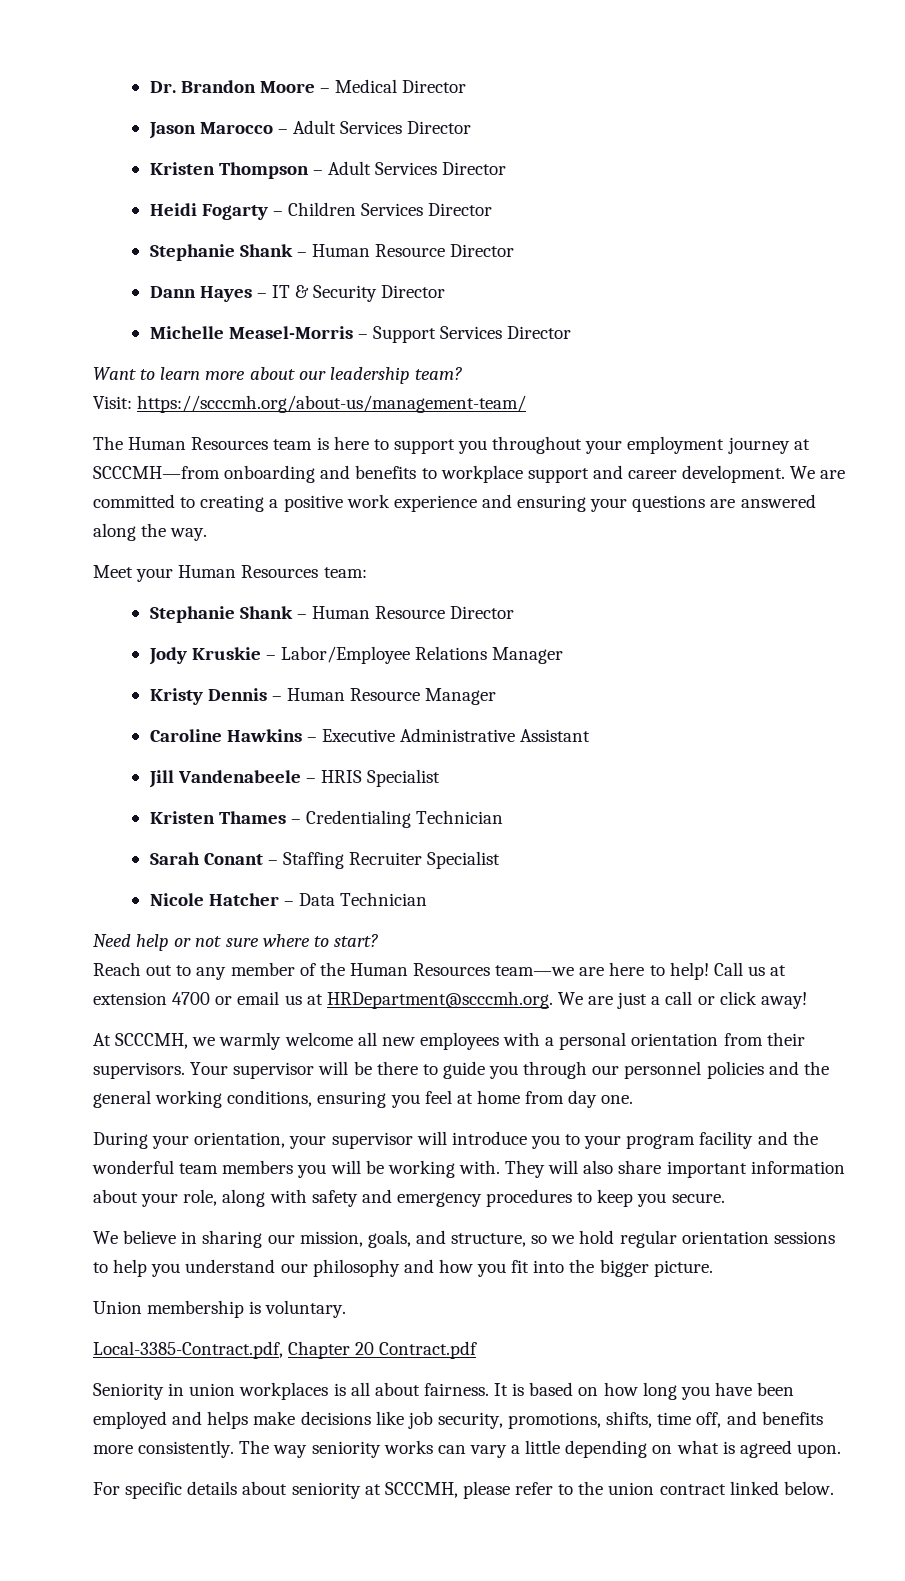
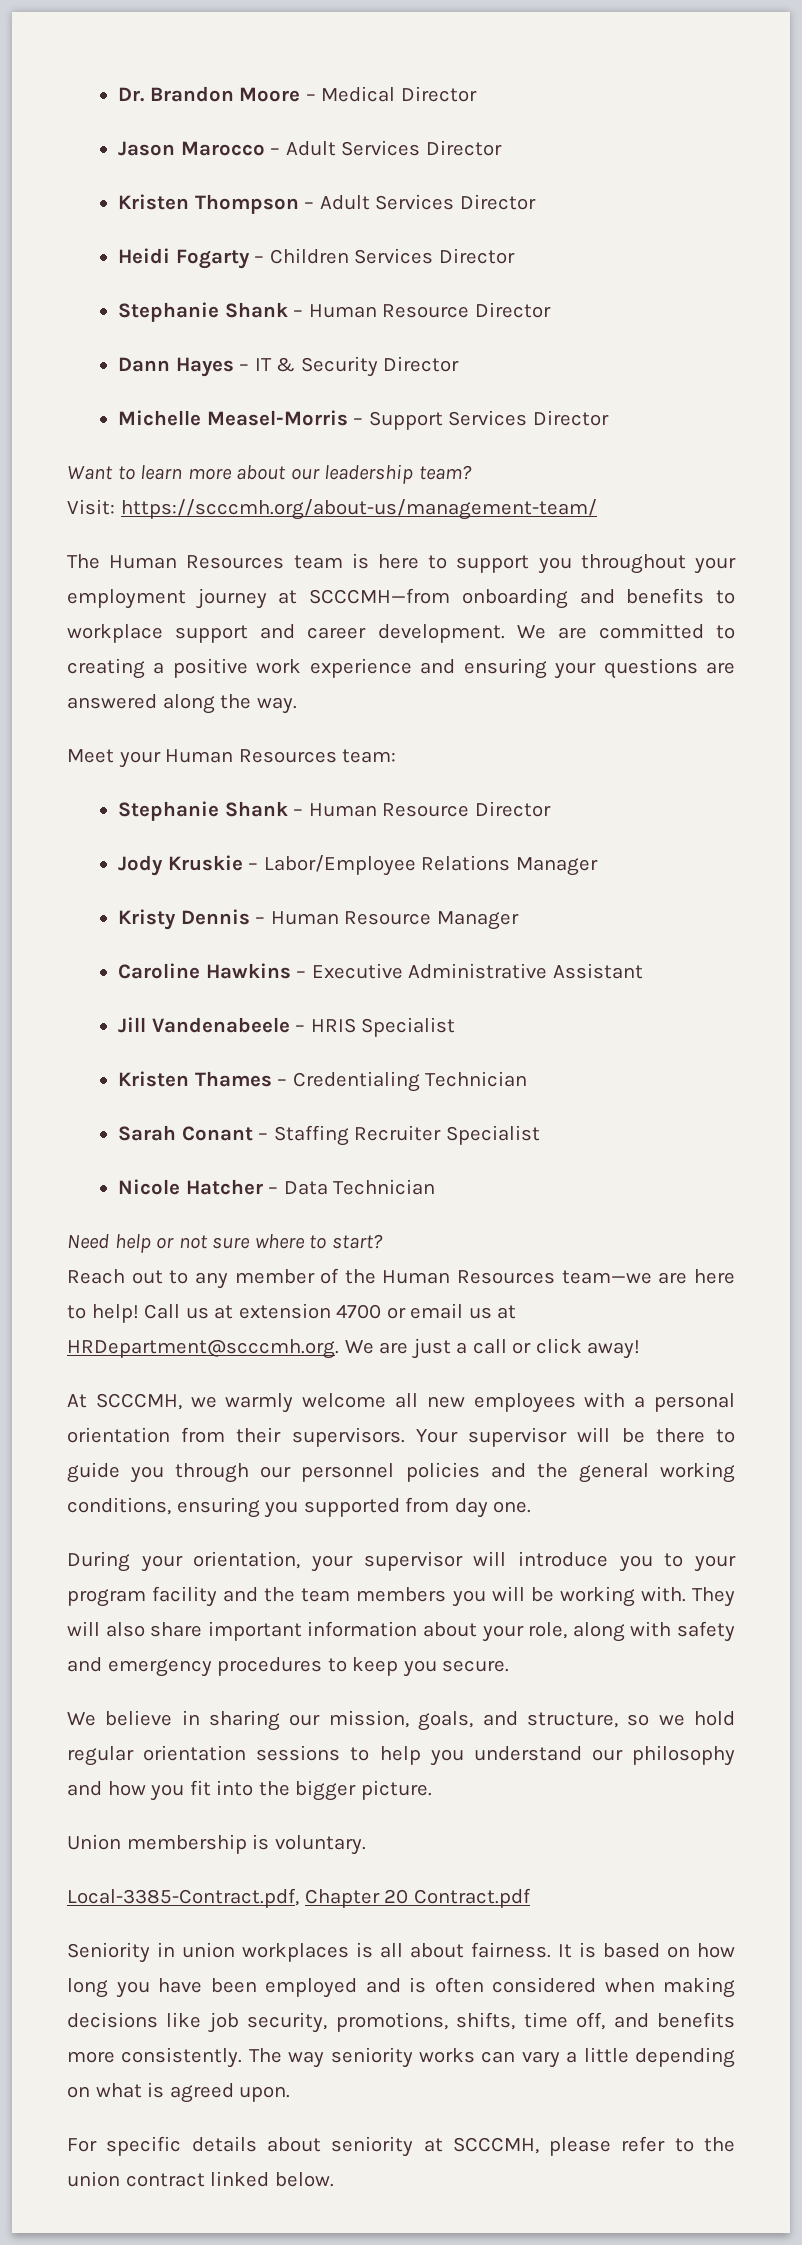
- Your supervisor will be there to guide you through our personnel policies and the general working conditions, ensuring you feel at home from day one.
+ Your supervisor will be there to guide you through our personnel policies and the general working conditions, ensuring you supported from day one.
- During your orientation, your supervisor will introduce you to your program facility and the wonderful team members you will be working with.
+ During your orientation, your supervisor will introduce you to your program facility and the team members you will be working with.
- It is based on how long you have been employed and helps make decisions like job security, promotions, shifts, time off, and benefits more consistently.
+ It is based on how long you have been employed and is often considered when making decisions like job security, promotions, shifts, time off, and benefits more consistently.

